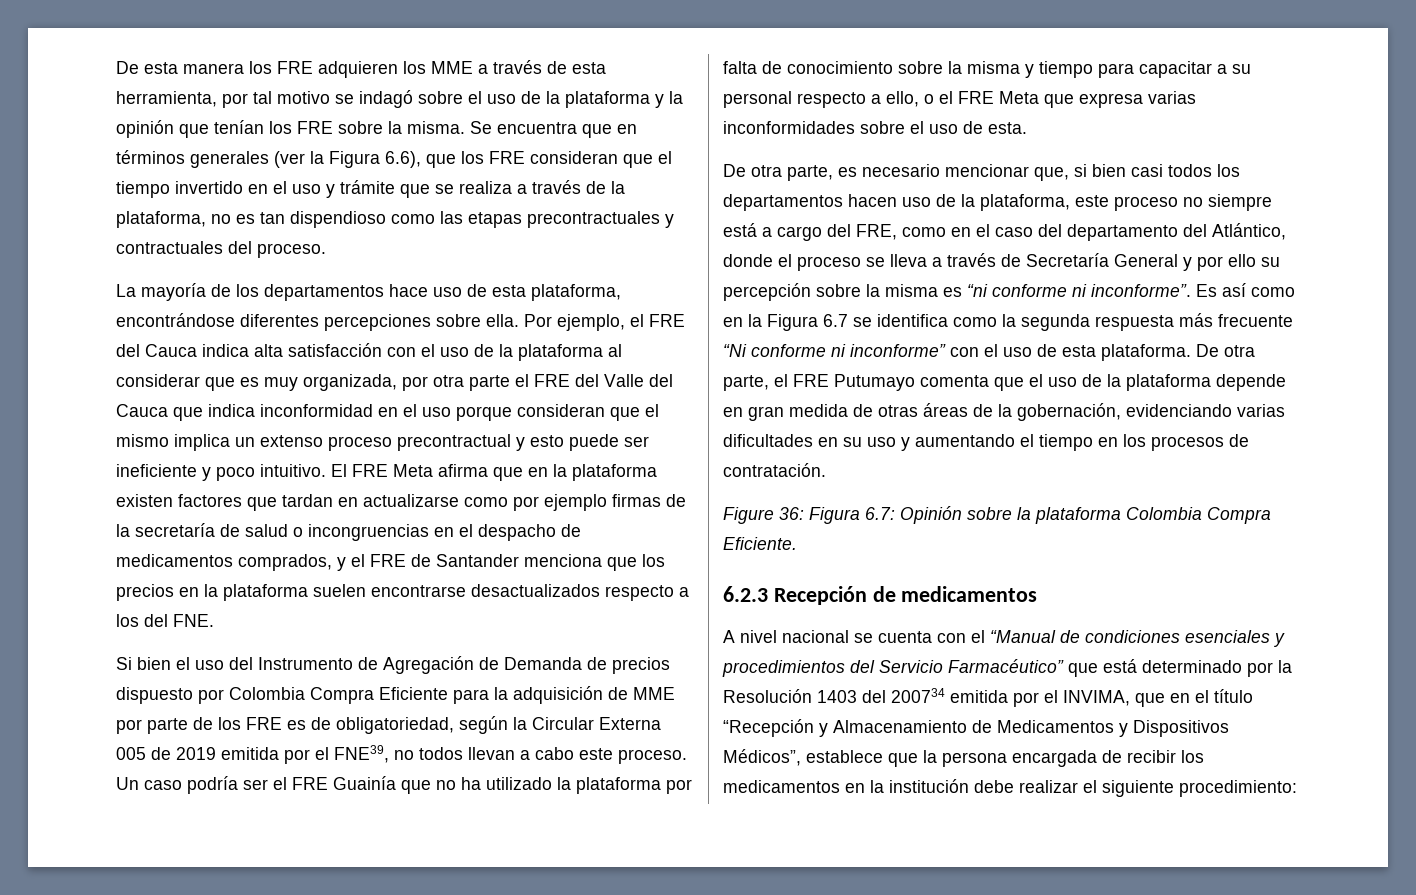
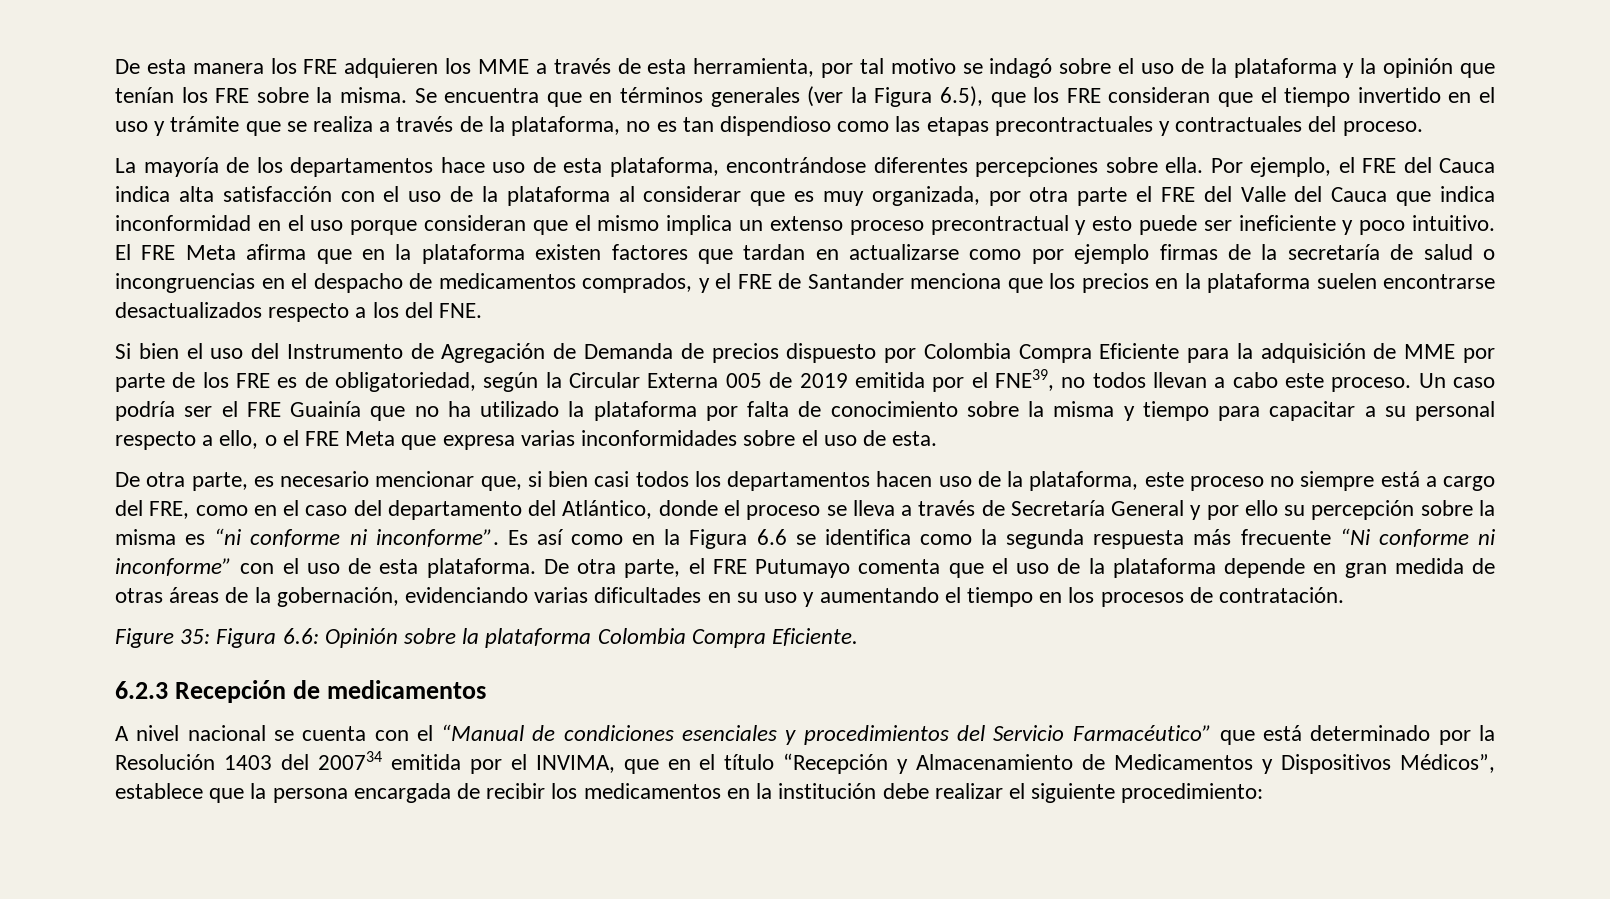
- Se encuentra que en términos generales (ver la Figura 6.6), que los FRE consideran que el tiempo invertido en el uso y trámite que se realiza a través de la plataforma, no es tan dispendioso como las etapas precontractuales y contractuales del proceso.
+ Se encuentra que en términos generales (ver la Figura 6.5), que los FRE consideran que el tiempo invertido en el uso y trámite que se realiza a través de la plataforma, no es tan dispendioso como las etapas precontractuales y contractuales del proceso.
- Es así como en la Figura 6.7 se identifica como la segunda respuesta más frecuente “Ni conforme ni inconforme” con el uso de esta plataforma.
+ Es así como en la Figura 6.6 se identifica como la segunda respuesta más frecuente “Ni conforme ni inconforme” con el uso de esta plataforma.
- Figure 36: Figura 6.7: Opinión sobre la plataforma Colombia Compra Eficiente.
+ Figure 35: Figura 6.6: Opinión sobre la plataforma Colombia Compra Eficiente.

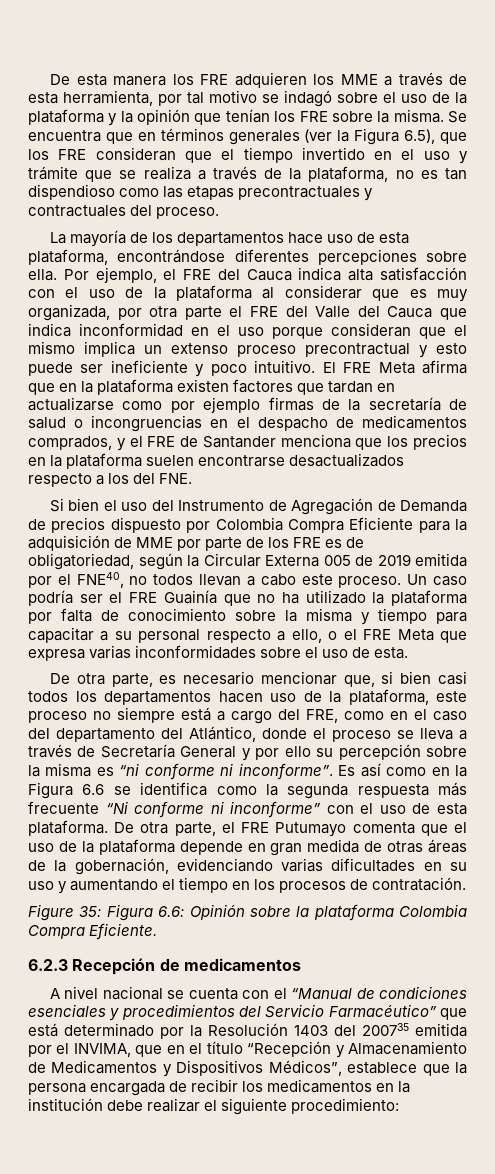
- Si bien el uso del Instrumento de Agregación de Demanda de precios dispuesto por Colombia Compra Eficiente para la adquisición de MME por parte de los FRE es de obligatoriedad, según la Circular Externa 005 de 2019 emitida por el FNE39, no todos llevan a cabo este proceso.
+ Si bien el uso del Instrumento de Agregación de Demanda de precios dispuesto por Colombia Compra Eficiente para la adquisición de MME por parte de los FRE es de obligatoriedad, según la Circular Externa 005 de 2019 emitida por el FNE40, no todos llevan a cabo este proceso.
- A nivel nacional se cuenta con el “Manual de condiciones esenciales y procedimientos del Servicio Farmacéutico” que está determinado por la Resolución 1403 del 200734 emitida por el INVIMA, que en el título “Recepción y Almacenamiento de Medicamentos y Dispositivos Médicos”, establece que la persona encargada de recibir los medicamentos en la institución debe realizar el siguiente procedimiento:
+ A nivel nacional se cuenta con el “Manual de condiciones esenciales y procedimientos del Servicio Farmacéutico” que está determinado por la Resolución 1403 del 200735 emitida por el INVIMA, que en el título “Recepción y Almacenamiento de Medicamentos y Dispositivos Médicos”, establece que la persona encargada de recibir los medicamentos en la institución debe realizar el siguiente procedimiento:

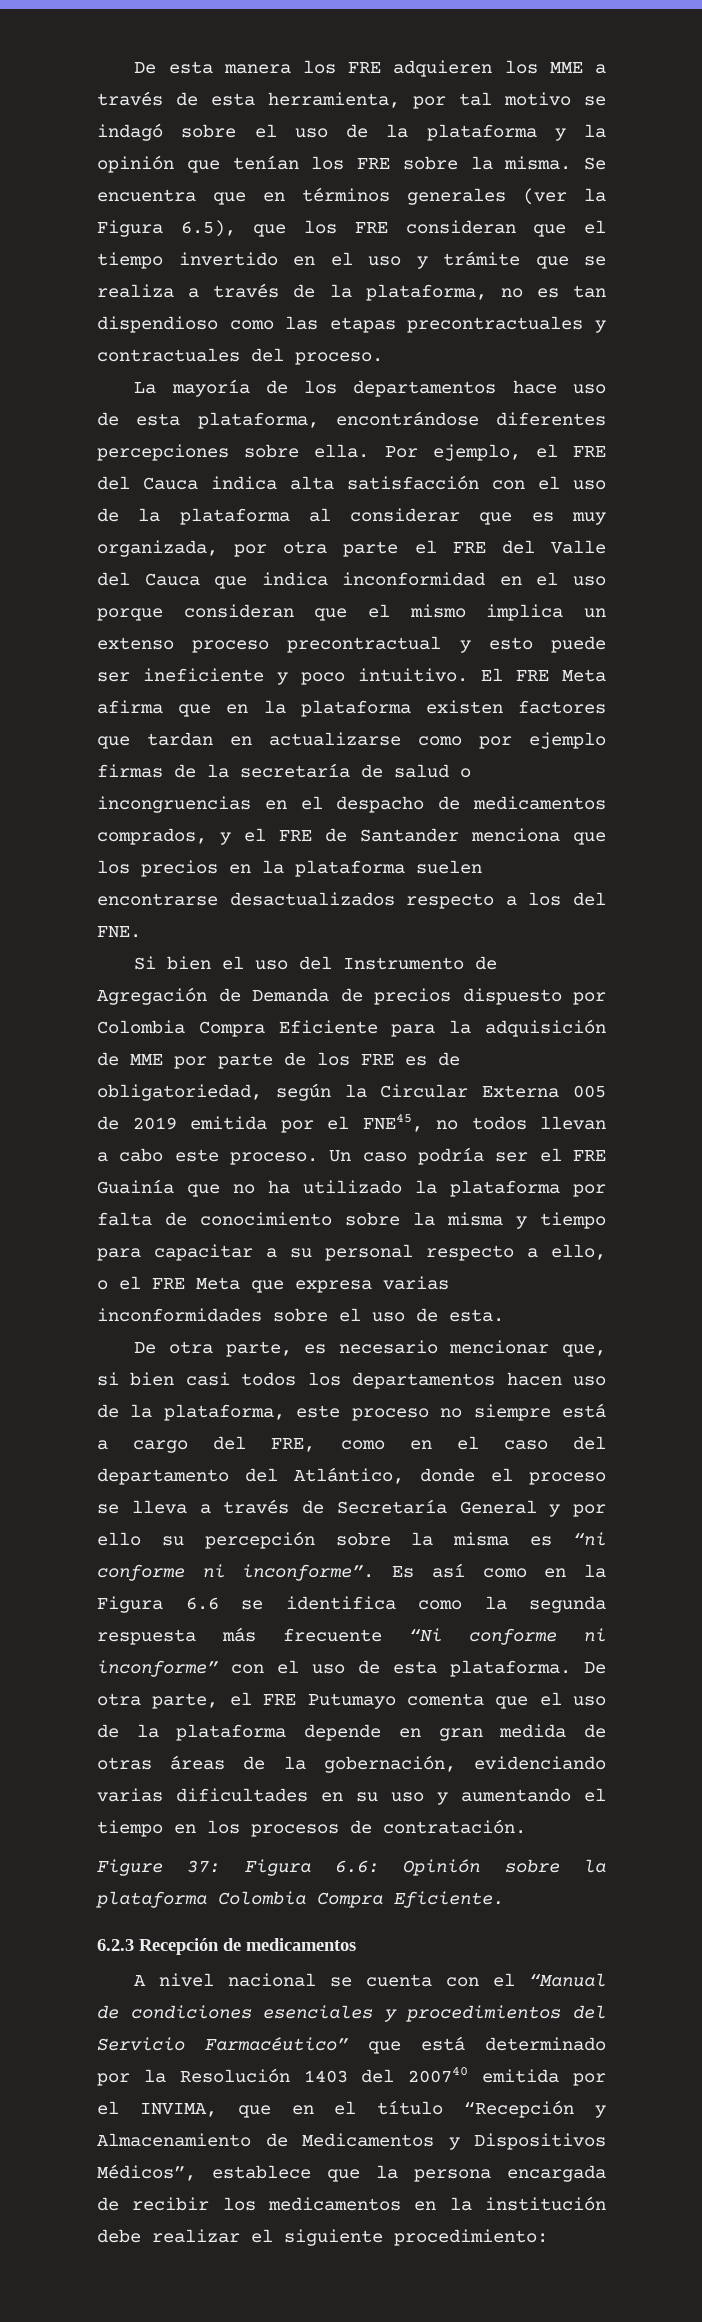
- Si bien el uso del Instrumento de Agregación de Demanda de precios dispuesto por Colombia Compra Eficiente para la adquisición de MME por parte de los FRE es de obligatoriedad, según la Circular Externa 005 de 2019 emitida por el FNE40, no todos llevan a cabo este proceso.
+ Si bien el uso del Instrumento de Agregación de Demanda de precios dispuesto por Colombia Compra Eficiente para la adquisición de MME por parte de los FRE es de obligatoriedad, según la Circular Externa 005 de 2019 emitida por el FNE45, no todos llevan a cabo este proceso.
- Figure 35: Figura 6.6: Opinión sobre la plataforma Colombia Compra Eficiente.
+ Figure 37: Figura 6.6: Opinión sobre la plataforma Colombia Compra Eficiente.
- A nivel nacional se cuenta con el “Manual de condiciones esenciales y procedimientos del Servicio Farmacéutico” que está determinado por la Resolución 1403 del 200735 emitida por el INVIMA, que en el título “Recepción y Almacenamiento de Medicamentos y Dispositivos Médicos”, establece que la persona encargada de recibir los medicamentos en la institución debe realizar el siguiente procedimiento:
+ A nivel nacional se cuenta con el “Manual de condiciones esenciales y procedimientos del Servicio Farmacéutico” que está determinado por la Resolución 1403 del 200740 emitida por el INVIMA, que en el título “Recepción y Almacenamiento de Medicamentos y Dispositivos Médicos”, establece que la persona encargada de recibir los medicamentos en la institución debe realizar el siguiente procedimiento:

